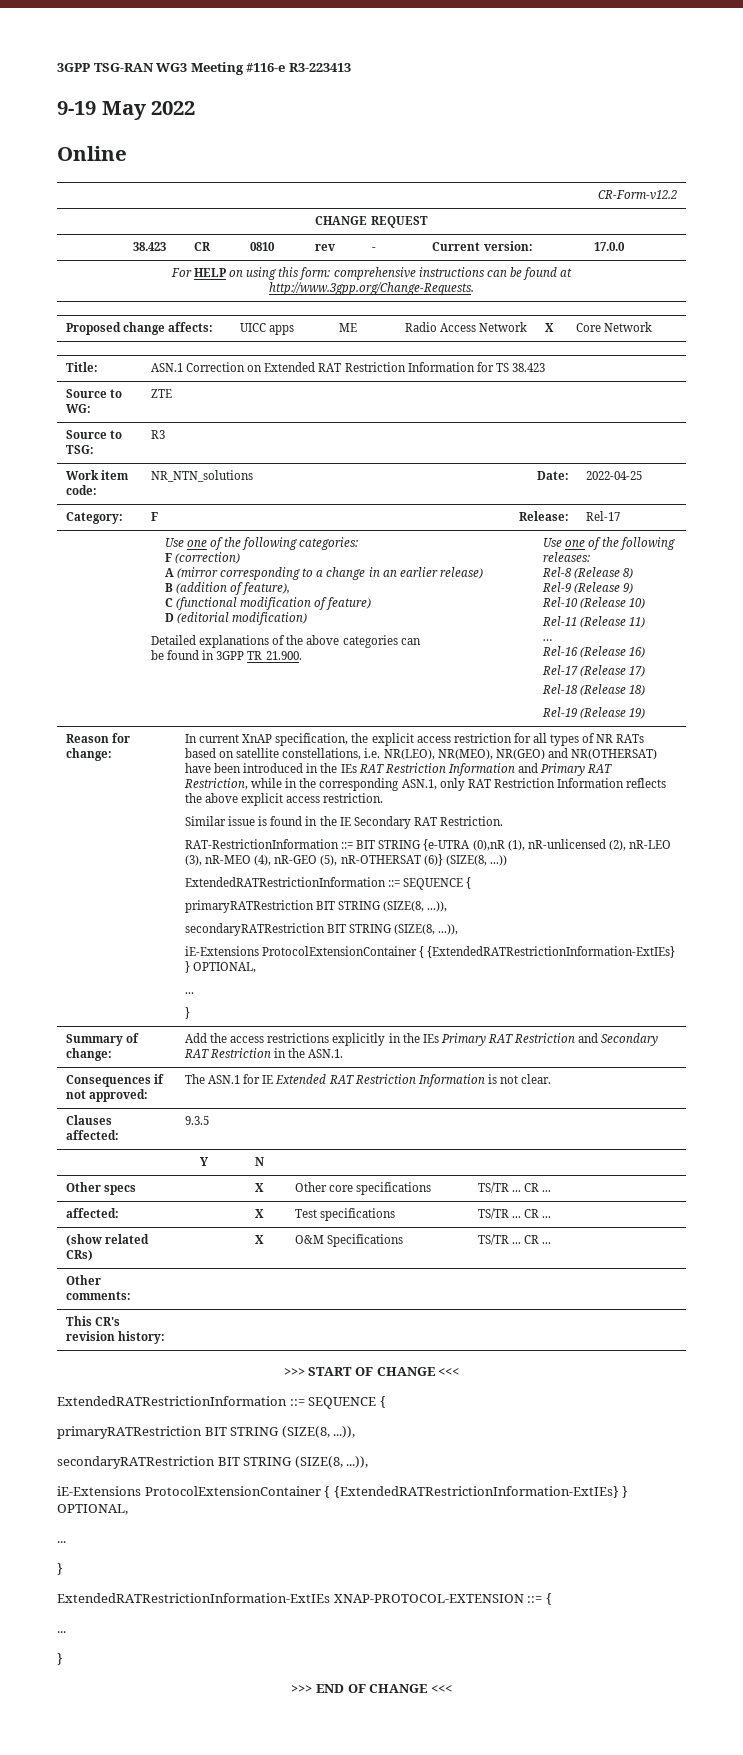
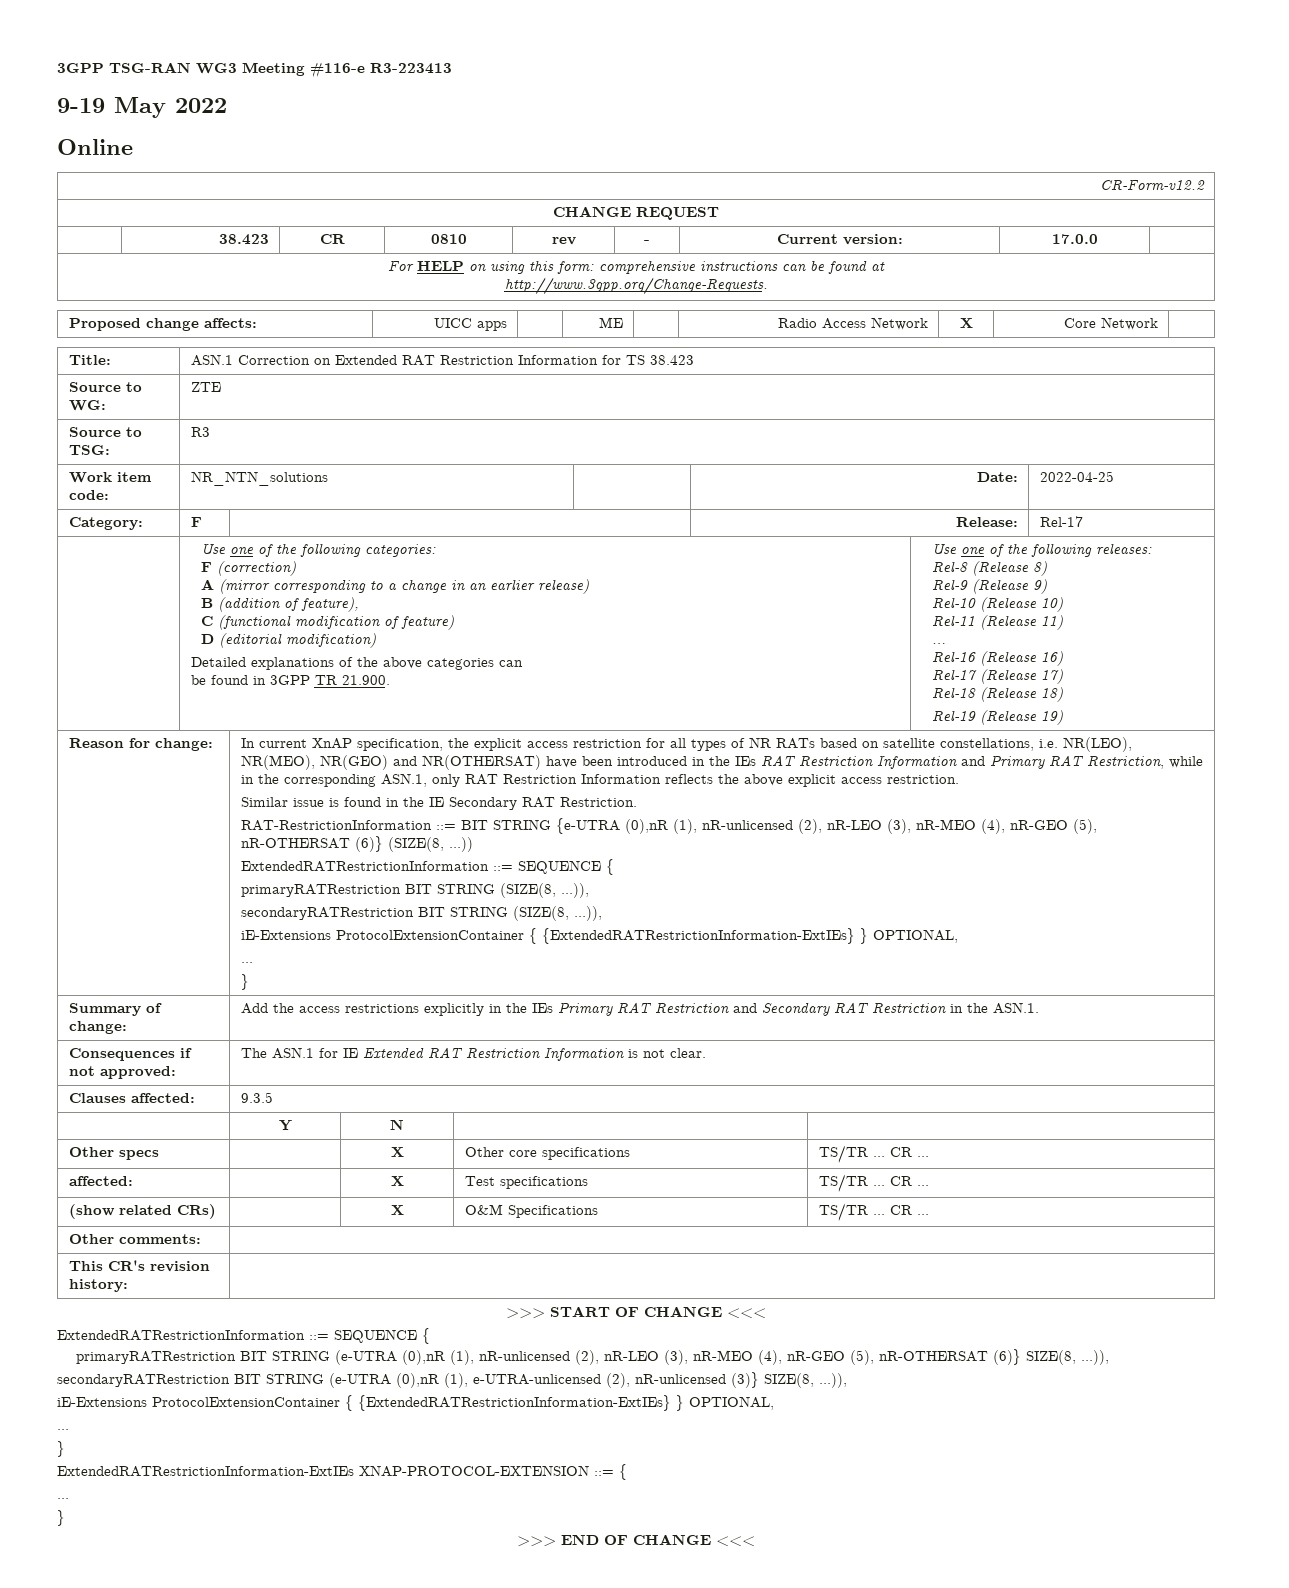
  >>> START OF CHANGE <<<
  ExtendedRATRestrictionInformation ::= SEQUENCE {
- primaryRATRestriction BIT STRING (SIZE(8, ...)),
- secondaryRATRestriction BIT STRING (SIZE(8, ...)),
+ primaryRATRestriction BIT STRING (e-UTRA (0),nR (1), nR-unlicensed (2), nR-LEO (3), nR-MEO (4), nR-GEO (5), nR-OTHERSAT (6)} SIZE(8, ...)),
+ secondaryRATRestriction BIT STRING (e-UTRA (0),nR (1), e-UTRA-unlicensed (2), nR-unlicensed (3)} SIZE(8, ...)),

